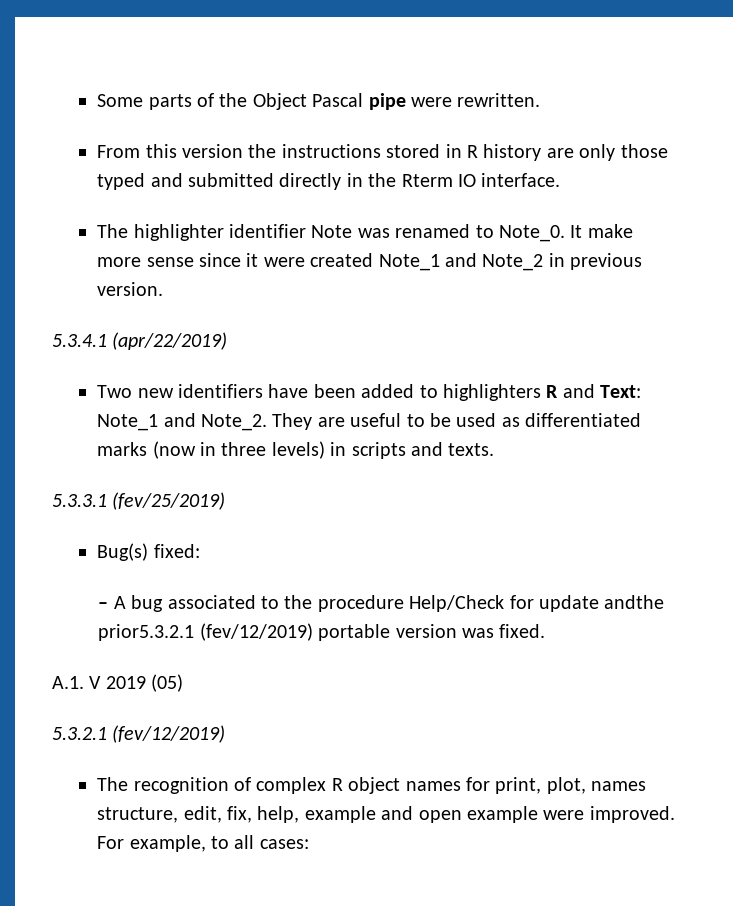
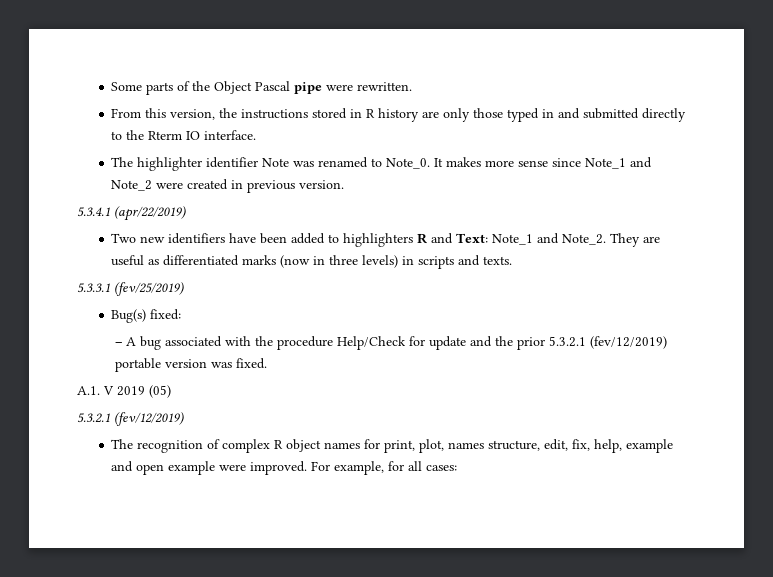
- From this version the instructions stored in R history are only those typed and submitted directly in the Rterm IO interface.
+ From this version, the instructions stored in R history are only those typed in and submitted directly to the Rterm IO interface.
- It make more sense since it were created Note_1 and Note_2 in previous version.
+ It makes more sense since Note_1 and Note_2 were created in previous version.
- They are useful to be used as differentiated marks (now in three levels) in scripts and texts.
+ They are useful as differentiated marks (now in three levels) in scripts and texts.
- – A bug associated to the procedure Help/Check for update andthe prior5.3.2.1 (fev/12/2019) portable version was fixed.
+ – A bug associated with the procedure Help/Check for update and the prior 5.3.2.1 (fev/12/2019) portable version was fixed.
- For example, to all cases:
+ For example, for all cases:

